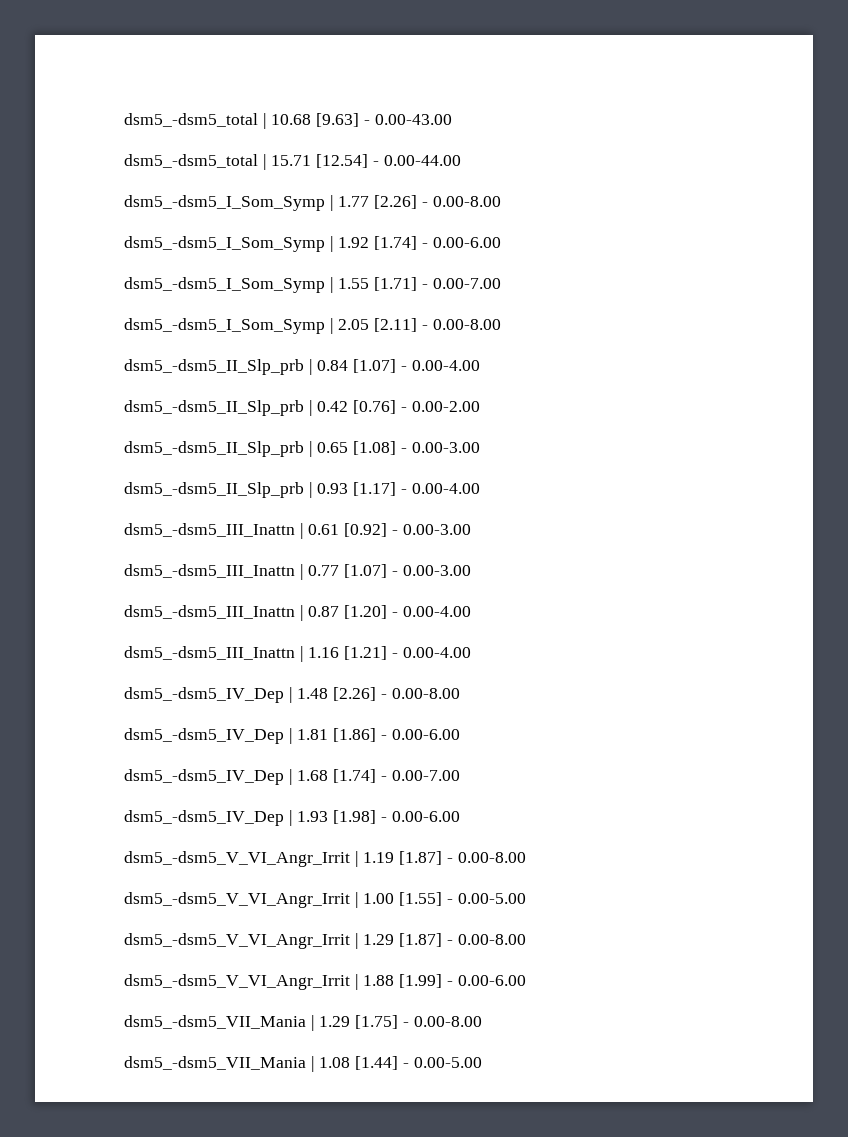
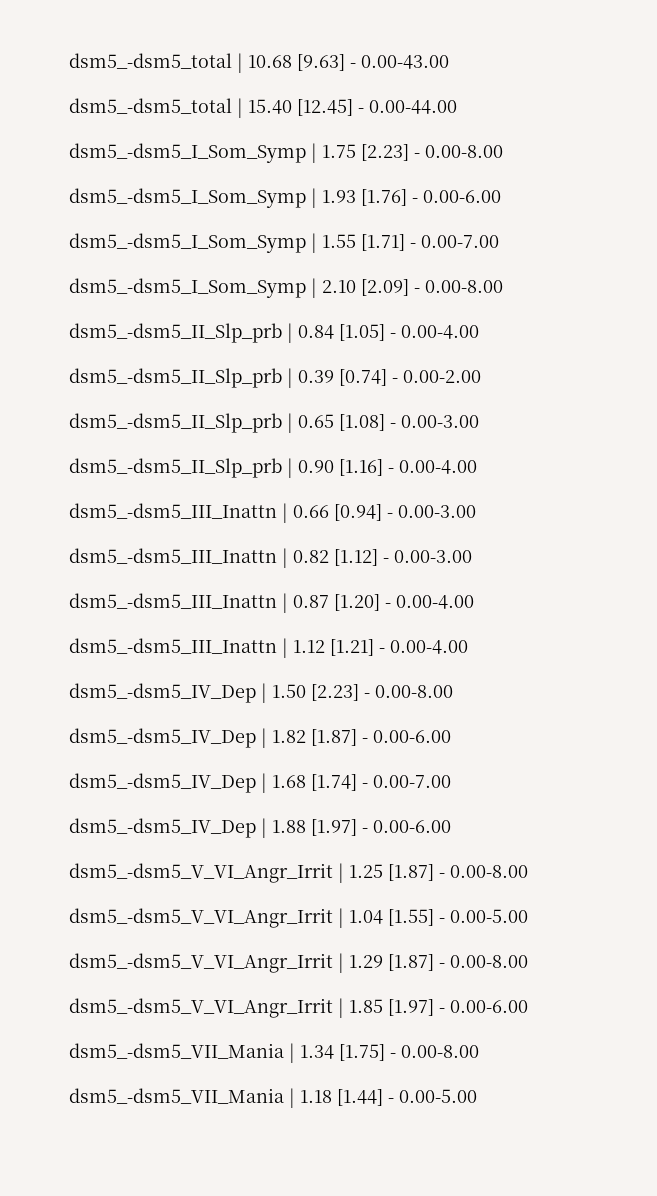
- dsm5_-dsm5_total | 15.71 [12.54] - 0.00-44.00
+ dsm5_-dsm5_total | 15.40 [12.45] - 0.00-44.00
- dsm5_-dsm5_I_Som_Symp | 1.77 [2.26] - 0.00-8.00
+ dsm5_-dsm5_I_Som_Symp | 1.75 [2.23] - 0.00-8.00
- dsm5_-dsm5_I_Som_Symp | 1.92 [1.74] - 0.00-6.00
+ dsm5_-dsm5_I_Som_Symp | 1.93 [1.76] - 0.00-6.00
- dsm5_-dsm5_I_Som_Symp | 2.05 [2.11] - 0.00-8.00
+ dsm5_-dsm5_I_Som_Symp | 2.10 [2.09] - 0.00-8.00
- dsm5_-dsm5_II_Slp_prb | 0.84 [1.07] - 0.00-4.00
+ dsm5_-dsm5_II_Slp_prb | 0.84 [1.05] - 0.00-4.00
- dsm5_-dsm5_II_Slp_prb | 0.42 [0.76] - 0.00-2.00
+ dsm5_-dsm5_II_Slp_prb | 0.39 [0.74] - 0.00-2.00
- dsm5_-dsm5_II_Slp_prb | 0.93 [1.17] - 0.00-4.00
- dsm5_-dsm5_III_Inattn | 0.61 [0.92] - 0.00-3.00
- dsm5_-dsm5_III_Inattn | 0.77 [1.07] - 0.00-3.00
+ dsm5_-dsm5_II_Slp_prb | 0.90 [1.16] - 0.00-4.00
+ dsm5_-dsm5_III_Inattn | 0.66 [0.94] - 0.00-3.00
+ dsm5_-dsm5_III_Inattn | 0.82 [1.12] - 0.00-3.00
- dsm5_-dsm5_III_Inattn | 1.16 [1.21] - 0.00-4.00
+ dsm5_-dsm5_III_Inattn | 1.12 [1.21] - 0.00-4.00
- dsm5_-dsm5_IV_Dep | 1.48 [2.26] - 0.00-8.00
+ dsm5_-dsm5_IV_Dep | 1.50 [2.23] - 0.00-8.00
- dsm5_-dsm5_IV_Dep | 1.81 [1.86] - 0.00-6.00
+ dsm5_-dsm5_IV_Dep | 1.82 [1.87] - 0.00-6.00
- dsm5_-dsm5_IV_Dep | 1.93 [1.98] - 0.00-6.00
+ dsm5_-dsm5_IV_Dep | 1.88 [1.97] - 0.00-6.00
- dsm5_-dsm5_V_VI_Angr_Irrit | 1.19 [1.87] - 0.00-8.00
- dsm5_-dsm5_V_VI_Angr_Irrit | 1.00 [1.55] - 0.00-5.00
+ dsm5_-dsm5_V_VI_Angr_Irrit | 1.25 [1.87] - 0.00-8.00
+ dsm5_-dsm5_V_VI_Angr_Irrit | 1.04 [1.55] - 0.00-5.00
- dsm5_-dsm5_V_VI_Angr_Irrit | 1.88 [1.99] - 0.00-6.00
+ dsm5_-dsm5_V_VI_Angr_Irrit | 1.85 [1.97] - 0.00-6.00
- dsm5_-dsm5_VII_Mania | 1.29 [1.75] - 0.00-8.00
+ dsm5_-dsm5_VII_Mania | 1.34 [1.75] - 0.00-8.00
- dsm5_-dsm5_VII_Mania | 1.08 [1.44] - 0.00-5.00
+ dsm5_-dsm5_VII_Mania | 1.18 [1.44] - 0.00-5.00

